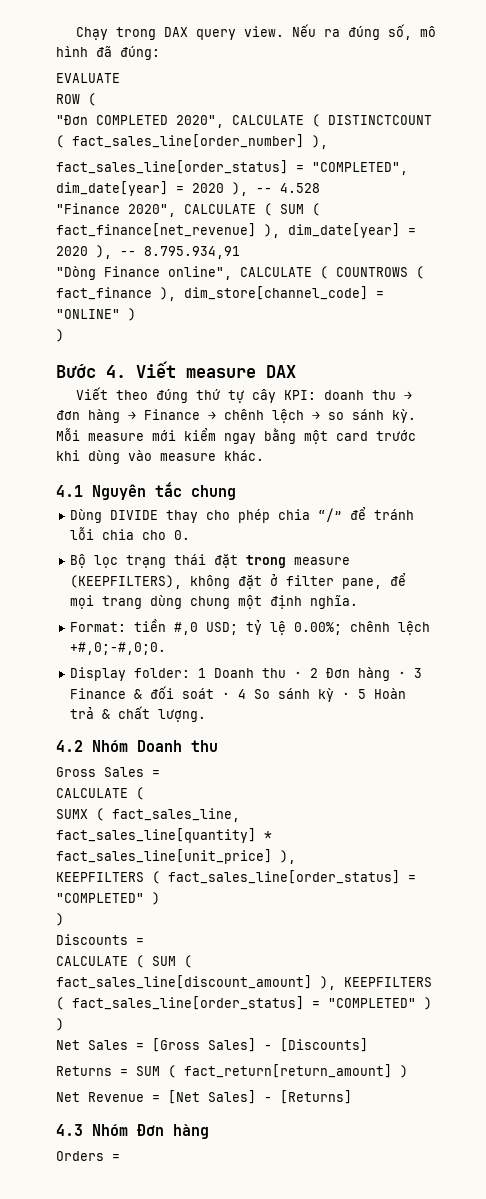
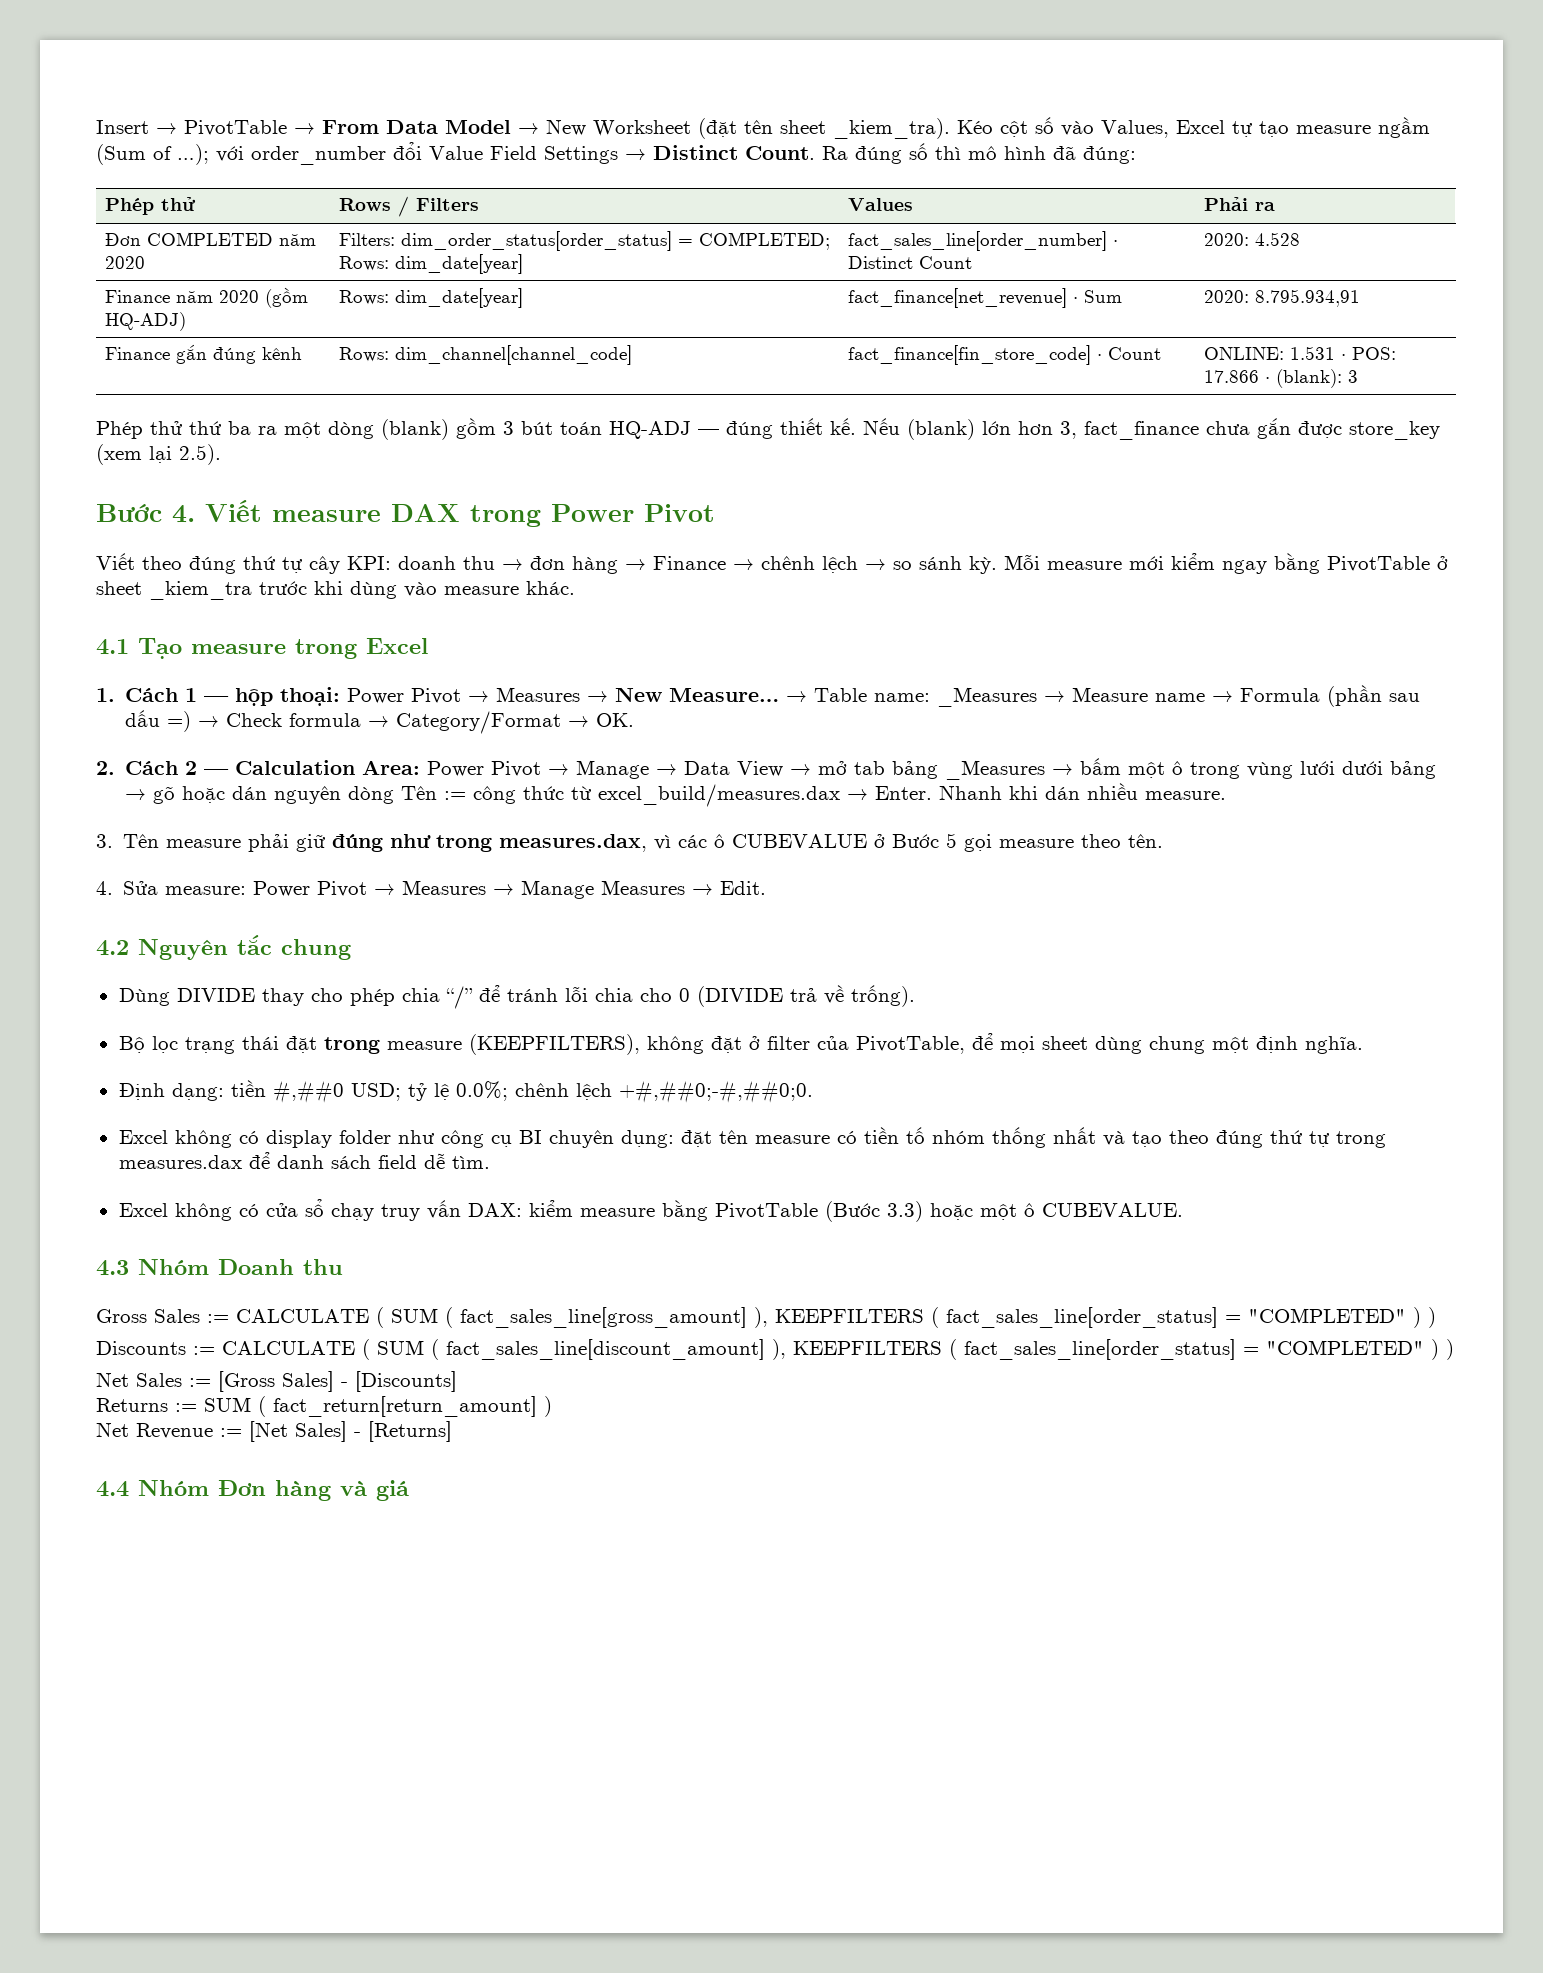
- Chạy trong DAX query view. Nếu ra đúng số, mô hình đã đúng:
- EVALUATE
- ROW (
- "Đơn COMPLETED 2020", CALCULATE ( DISTINCTCOUNT ( fact_sales_line[order_number] ),
- fact_sales_line[order_status] = "COMPLETED", dim_date[year] = 2020 ), -- 4.528
- "Finance 2020", CALCULATE ( SUM ( fact_finance[net_revenue] ), dim_date[year] = 2020 ), -- 8.795.934,91
- "Dòng Finance online", CALCULATE ( COUNTROWS ( fact_finance ), dim_store[channel_code] = "ONLINE" )
- )
+ Insert → PivotTable → From Data Model → New Worksheet (đặt tên sheet _kiem_tra). Kéo cột số vào Values, Excel tự tạo measure ngầm (Sum of …); với order_number đổi Value Field Settings → Distinct Count. Ra đúng số thì mô hình đã đúng:
+ Phép thử | Rows / Filters | Values | Phải ra
+ Đơn COMPLETED năm 2020 | Filters: dim_order_status[order_status] = COMPLETED; Rows: dim_date[year] | fact_sales_line[order_number] · Distinct Count | 2020: 4.528
+ Finance năm 2020 (gồm HQ-ADJ) | Rows: dim_date[year] | fact_finance[net_revenue] · Sum | 2020: 8.795.934,91
+ Finance gắn đúng kênh | Rows: dim_channel[channel_code] | fact_finance[fin_store_code] · Count | ONLINE: 1.531 · POS: 17.866 · (blank): 3
+ Phép thử thứ ba ra một dòng (blank) gồm 3 bút toán HQ-ADJ — đúng thiết kế. Nếu (blank) lớn hơn 3, fact_finance chưa gắn được store_key (xem lại 2.5).
- Bước 4. Viết measure DAX
+ Bước 4. Viết measure DAX trong Power Pivot
- Mỗi measure mới kiểm ngay bằng một card trước khi dùng vào measure khác.
+ Mỗi measure mới kiểm ngay bằng PivotTable ở sheet _kiem_tra trước khi dùng vào measure khác.
- 4.1 Nguyên tắc chung
+ 4.1 Tạo measure trong Excel
+ 1. Cách 1 — hộp thoại: Power Pivot → Measures → New Measure… → Table name: _Measures → Measure name → Formula (phần sau dấu =) → Check formula → Category/Format → OK.
+ 2. Cách 2 — Calculation Area: Power Pivot → Manage → Data View → mở tab bảng _Measures → bấm một ô trong vùng lưới dưới bảng → gõ hoặc dán nguyên dòng Tên := công thức từ excel_build/measures.dax → Enter. Nhanh khi dán nhiều measure.
+ 3. Tên measure phải giữ đúng như trong measures.dax, vì các ô CUBEVALUE ở Bước 5 gọi measure theo tên.
+ 4. Sửa measure: Power Pivot → Measures → Manage Measures → Edit.
+ 4.2 Nguyên tắc chung
- Dùng DIVIDE thay cho phép chia “/” để tránh lỗi chia cho 0.
+ Dùng DIVIDE thay cho phép chia “/” để tránh lỗi chia cho 0 (DIVIDE trả về trống).
- Bộ lọc trạng thái đặt trong measure (KEEPFILTERS), không đặt ở filter pane, để mọi trang dùng chung một định nghĩa.
+ Bộ lọc trạng thái đặt trong measure (KEEPFILTERS), không đặt ở filter của PivotTable, để mọi sheet dùng chung một định nghĩa.
- Format: tiền #,0 USD; tỷ lệ 0.00%; chênh lệch +#,0;−#,0;0.
- Display folder: 1 Doanh thu · 2 Đơn hàng · 3 Finance & đối soát · 4 So sánh kỳ · 5 Hoàn trả & chất lượng.
- 4.2 Nhóm Doanh thu
+ Định dạng: tiền #,##0 USD; tỷ lệ 0.0%; chênh lệch +#,##0;-#,##0;0.
+ Excel không có display folder như công cụ BI chuyên dụng: đặt tên measure có tiền tố nhóm thống nhất và tạo theo đúng thứ tự trong measures.dax để danh sách field dễ tìm.
+ Excel không có cửa sổ chạy truy vấn DAX: kiểm measure bằng PivotTable (Bước 3.3) hoặc một ô CUBEVALUE.
+ 4.3 Nhóm Doanh thu
- Gross Sales =
- CALCULATE (
- SUMX ( fact_sales_line, fact_sales_line[quantity] * fact_sales_line[unit_price] ),
- KEEPFILTERS ( fact_sales_line[order_status] = "COMPLETED" )
- )
+ Gross Sales := CALCULATE ( SUM ( fact_sales_line[gross_amount] ), KEEPFILTERS ( fact_sales_line[order_status] = "COMPLETED" ) )
- Discounts =
- CALCULATE ( SUM ( fact_sales_line[discount_amount] ), KEEPFILTERS ( fact_sales_line[order_status] = "COMPLETED" ) )
+ Discounts := CALCULATE ( SUM ( fact_sales_line[discount_amount] ), KEEPFILTERS ( fact_sales_line[order_status] = "COMPLETED" ) )
- Net Sales = [Gross Sales] - [Discounts]
+ Net Sales := [Gross Sales] - [Discounts]
- Returns = SUM ( fact_return[return_amount] )
+ Returns := SUM ( fact_return[return_amount] )
- Net Revenue = [Net Sales] - [Returns]
+ Net Revenue := [Net Sales] - [Returns]
- 4.3 Nhóm Đơn hàng
- Orders =
+ 4.4 Nhóm Đơn hàng và giá

